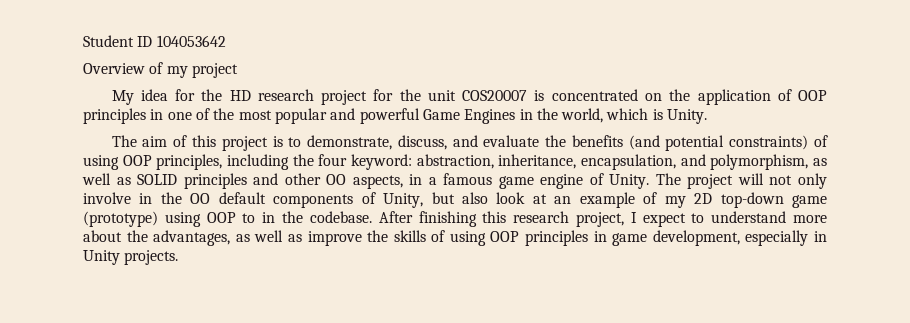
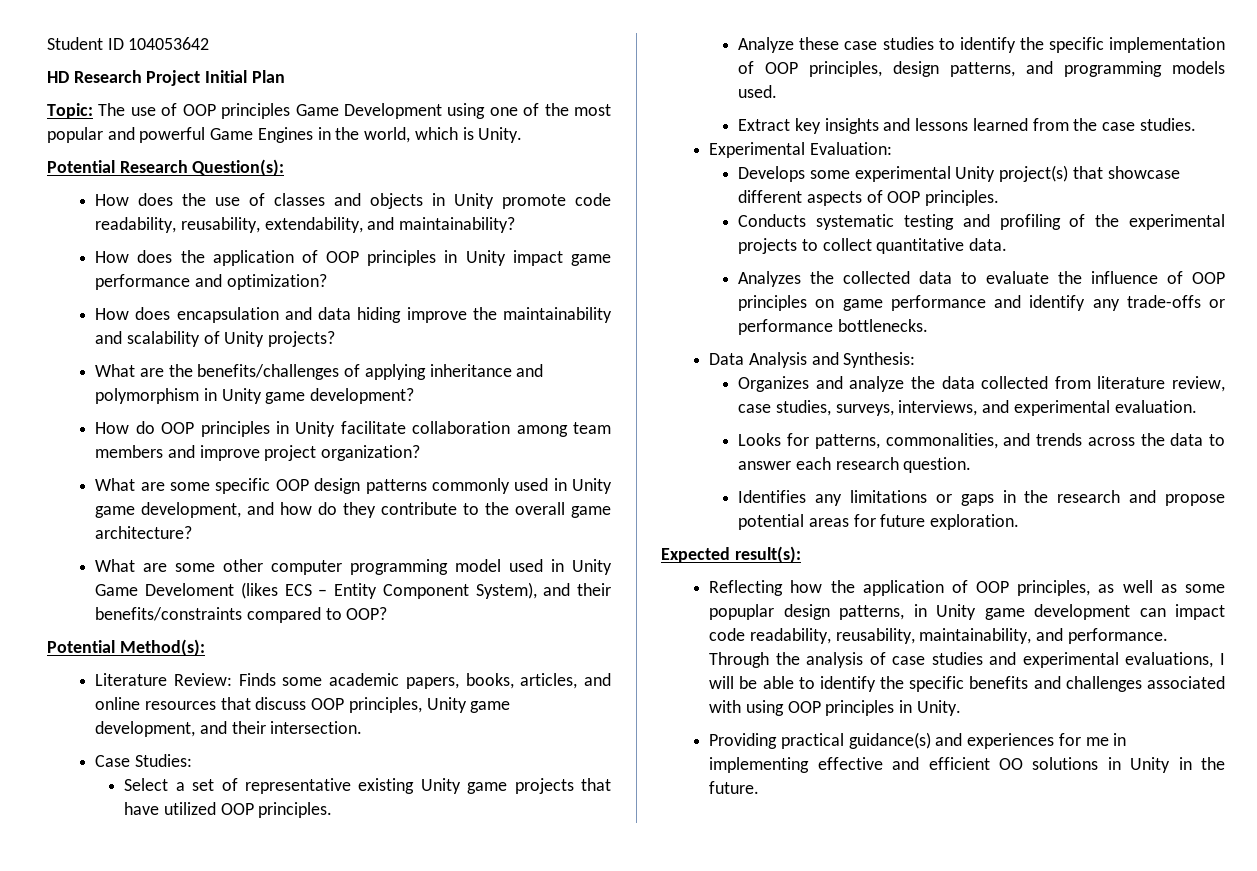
- Overview of my project
- My idea for the HD research project for the unit COS20007 is concentrated on the application of OOP principles in one of the most popular and powerful Game Engines in the world, which is Unity.
+ HD Research Project Initial Plan
+ Topic: The use of OOP principles Game Development using one of the most popular and powerful Game Engines in the world, which is Unity.
- The aim of this project is to demonstrate, discuss, and evaluate the benefits (and potential constraints) of using OOP principles, including the four keyword: abstraction, inheritance, encapsulation, and polymorphism, as well as SOLID principles and other OO aspects, in a famous game engine of Unity. The project will not only involve in the OO default components of Unity, but also look at an example of my 2D top-down game (prototype) using OOP to in the codebase. After finishing this research project, I expect to understand more about the advantages, as well as improve the skills of using OOP principles in game development, especially in Unity projects.
+ Potential Research Question(s):
+ How does the use of classes and objects in Unity promote code readability, reusability, extendability, and maintainability?
+ How does the application of OOP principles in Unity impact game performance and optimization?
+ How does encapsulation and data hiding improve the maintainability and scalability of Unity projects?
+ What are the benefits/challenges of applying inheritance and polymorphism in Unity game development?
+ How do OOP principles in Unity facilitate collaboration among team members and improve project organization?
+ What are some specific OOP design patterns commonly used in Unity game development, and how do they contribute to the overall game architecture?
+ What are some other computer programming model used in Unity Game Develoment (likes ECS – Entity Component System), and their benefits/constraints compared to OOP?
+ Potential Method(s):
+ Literature Review: Finds some academic papers, books, articles, and online resources that discuss OOP principles, Unity game development, and their intersection.
+ Case Studies:
+ Select a set of representative existing Unity game projects that have utilized OOP principles.
+ Analyze these case studies to identify the specific implementation of OOP principles, design patterns, and programming models used.
+ Extract key insights and lessons learned from the case studies.
+ Experimental Evaluation:
+ Develops some experimental Unity project(s) that showcase different aspects of OOP principles.
+ Conducts systematic testing and profiling of the experimental projects to collect quantitative data.
+ Analyzes the collected data to evaluate the influence of OOP principles on game performance and identify any trade-offs or performance bottlenecks.
+ Data Analysis and Synthesis:
+ Organizes and analyze the data collected from literature review, case studies, surveys, interviews, and experimental evaluation.
+ Looks for patterns, commonalities, and trends across the data to answer each research question.
+ Identifies any limitations or gaps in the research and propose potential areas for future exploration.
+ Expected result(s):
+ Reflecting how the application of OOP principles, as well as some popuplar design patterns, in Unity game development can impact code readability, reusability, maintainability, and performance. Through the analysis of case studies and experimental evaluations, I will be able to identify the specific benefits and challenges associated with using OOP principles in Unity.
+ Providing practical guidance(s) and experiences for me in implementing effective and efficient OO solutions in Unity in the future.

